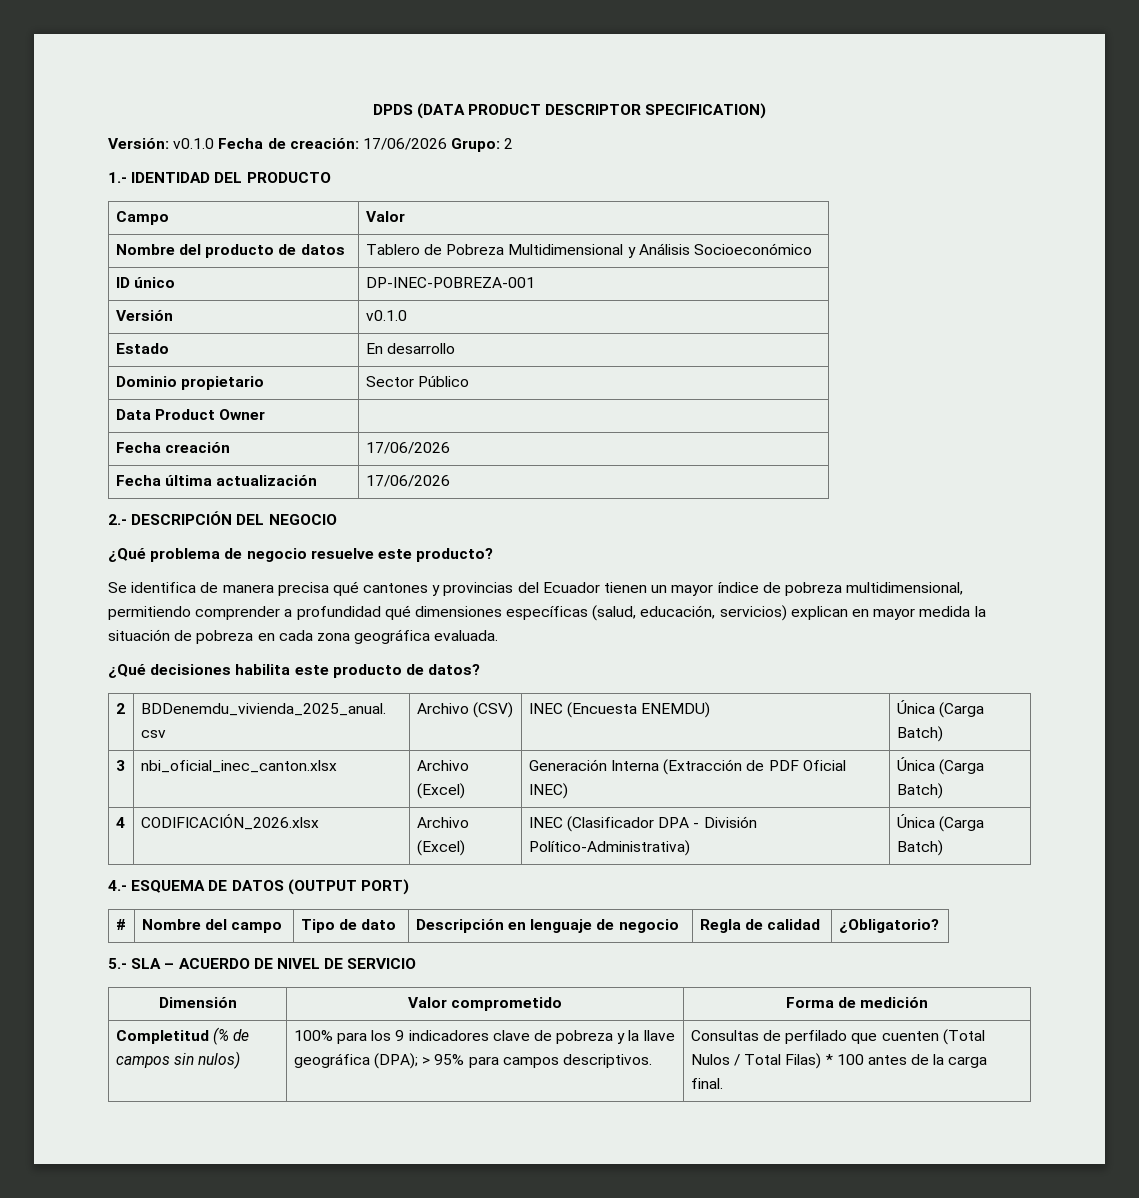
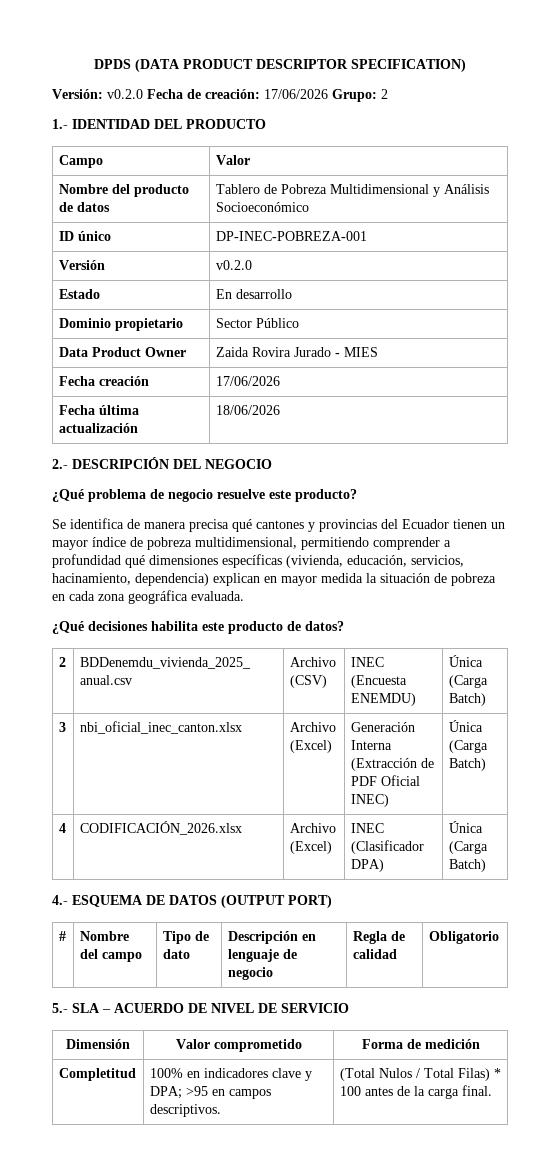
- Versión: v0.1.0 Fecha de creación: 17/06/2026 Grupo: 2
+ Versión: v0.2.0 Fecha de creación: 17/06/2026 Grupo: 2
- Versión | v0.1.0
+ Versión | v0.2.0
- Data Product Owner |
+ Data Product Owner | Zaida Rovira Jurado - MIES
- Fecha última actualización | 17/06/2026
+ Fecha última actualización | 18/06/2026
- Se identifica de manera precisa qué cantones y provincias del Ecuador tienen un mayor índice de pobreza multidimensional, permitiendo comprender a profundidad qué dimensiones específicas (salud, educación, servicios) explican en mayor medida la situación de pobreza en cada zona geográfica evaluada.
+ Se identifica de manera precisa qué cantones y provincias del Ecuador tienen un mayor índice de pobreza multidimensional, permitiendo comprender a profundidad qué dimensiones específicas (vivienda, educación, servicios, hacinamiento, dependencia) explican en mayor medida la situación de pobreza en cada zona geográfica evaluada.
- 4 | CODIFICACIÓN_2026.xlsx | Archivo (Excel) | INEC (Clasificador DPA - División Político-Administrativa) | Única (Carga Batch)
+ 4 | CODIFICACIÓN_2026.xlsx | Archivo (Excel) | INEC (Clasificador DPA) | Única (Carga Batch)
- # | Nombre del campo | Tipo de dato | Descripción en lenguaje de negocio | Regla de calidad | ¿Obligatorio?
+ # | Nombre del campo | Tipo de dato | Descripción en lenguaje de negocio | Regla de calidad | Obligatorio
- Completitud (% de campos sin nulos) | 100% para los 9 indicadores clave de pobreza y la llave geográfica (DPA); > 95% para campos descriptivos. | Consultas de perfilado que cuenten (Total Nulos / Total Filas) * 100 antes de la carga final.
+ Completitud | 100% en indicadores clave y DPA; >95 en campos descriptivos. | (Total Nulos / Total Filas) * 100 antes de la carga final.

